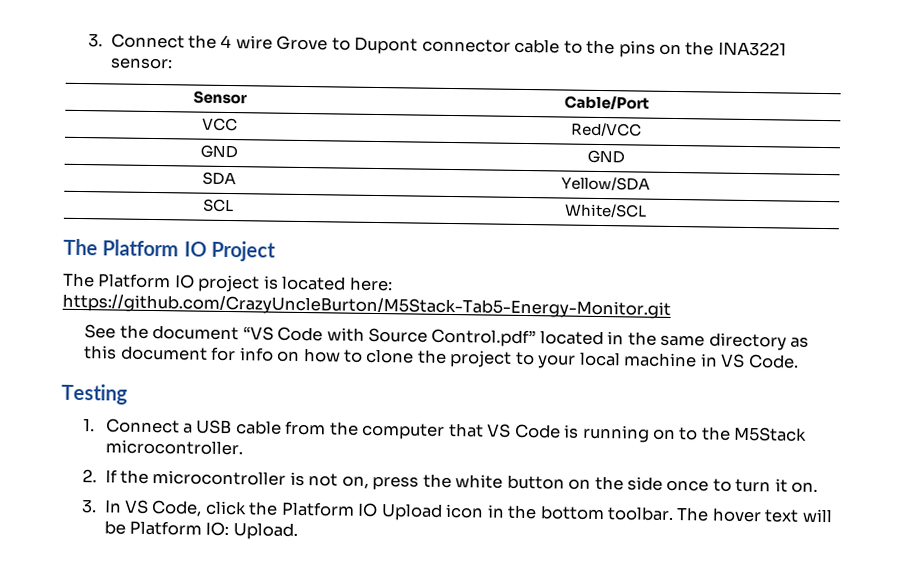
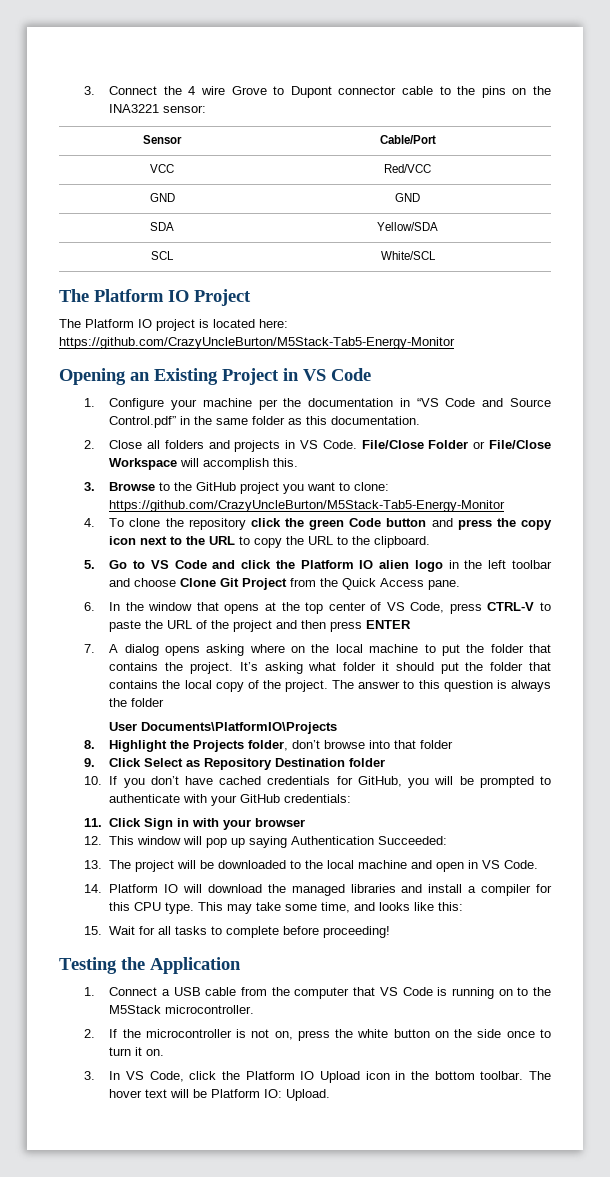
- The Platform IO project is located here: https://github.com/CrazyUncleBurton/M5Stack-Tab5-Energy-Monitor.git
- See the document “VS Code with Source Control.pdf” located in the same directory as this document for info on how to clone the project to your local machine in VS Code.
+ The Platform IO project is located here: https://github.com/CrazyUncleBurton/M5Stack-Tab5-Energy-Monitor
+ Opening an Existing Project in VS Code
+ 1. Configure your machine per the documentation in “VS Code and Source Control.pdf” in the same folder as this documentation.
+ 2. Close all folders and projects in VS Code. File/Close Folder or File/Close Workspace will accomplish this.
+ 3. Browse to the GitHub project you want to clone: https://github.com/CrazyUncleBurton/M5Stack-Tab5-Energy-Monitor
+ 4. To clone the repository click the green Code button and press the copy icon next to the URL to copy the URL to the clipboard.
+ 5. Go to VS Code and click the Platform IO alien logo in the left toolbar and choose Clone Git Project from the Quick Access pane.
+ 6. In the window that opens at the top center of VS Code, press CTRL-V to paste the URL of the project and then press ENTER
+ 7. A dialog opens asking where on the local machine to put the folder that contains the project. It’s asking what folder it should put the folder that contains the local copy of the project. The answer to this question is always the folder
+ User Documents\PlatformIO\Projects
+ 8. Highlight the Projects folder, don’t browse into that folder
+ 9. Click Select as Repository Destination folder
+ 10. If you don’t have cached credentials for GitHub, you will be prompted to authenticate with your GitHub credentials:
+ 11. Click Sign in with your browser
+ 12. This window will pop up saying Authentication Succeeded:
+ 13. The project will be downloaded to the local machine and open in VS Code.
+ 14. Platform IO will download the managed libraries and install a compiler for this CPU type. This may take some time, and looks like this:
+ 15. Wait for all tasks to complete before proceeding!
- Testing
+ Testing the Application

